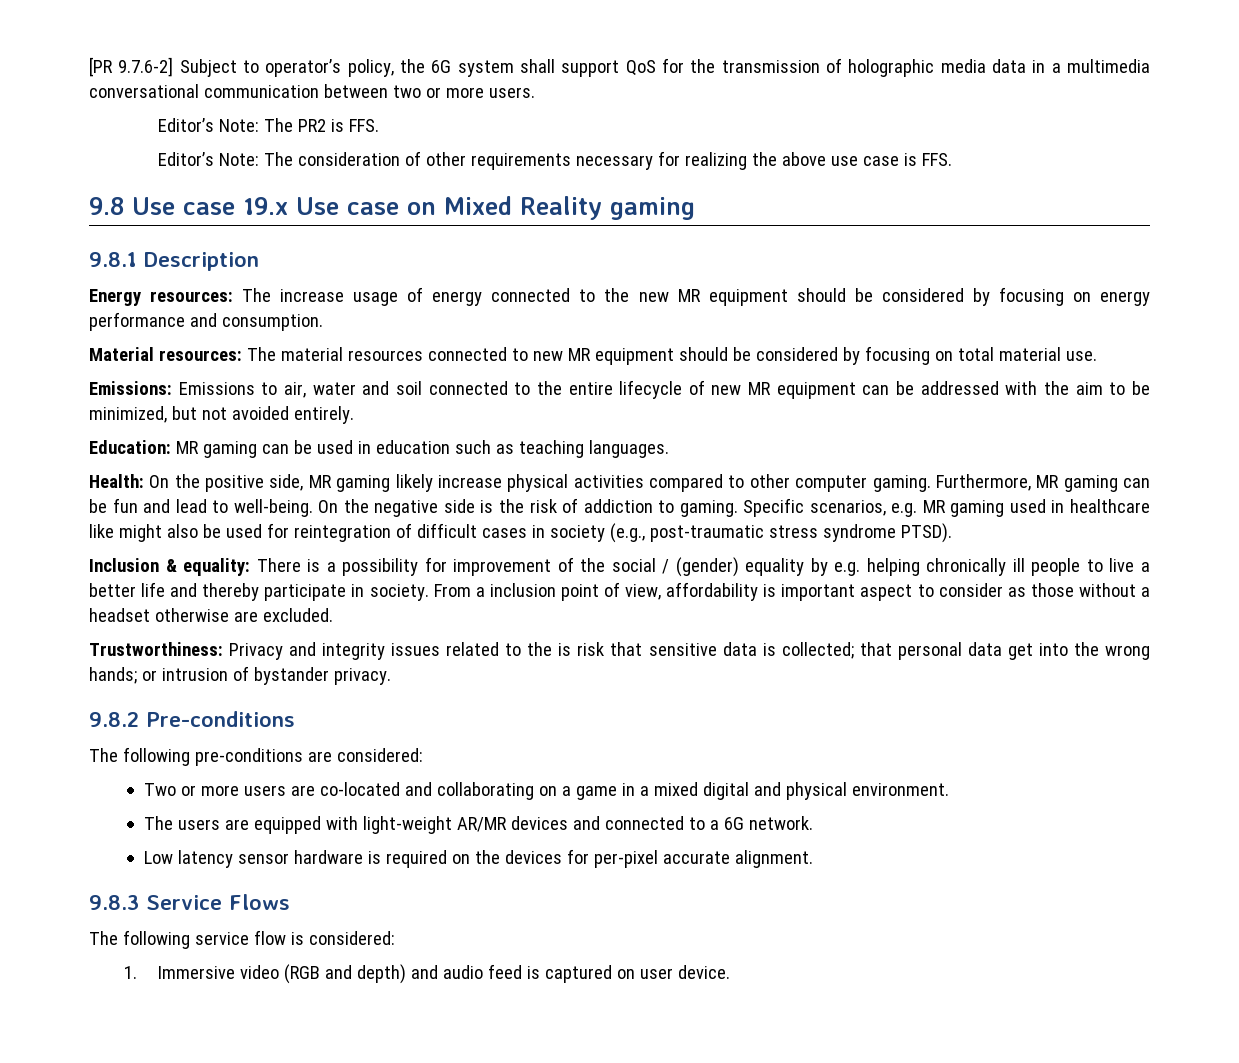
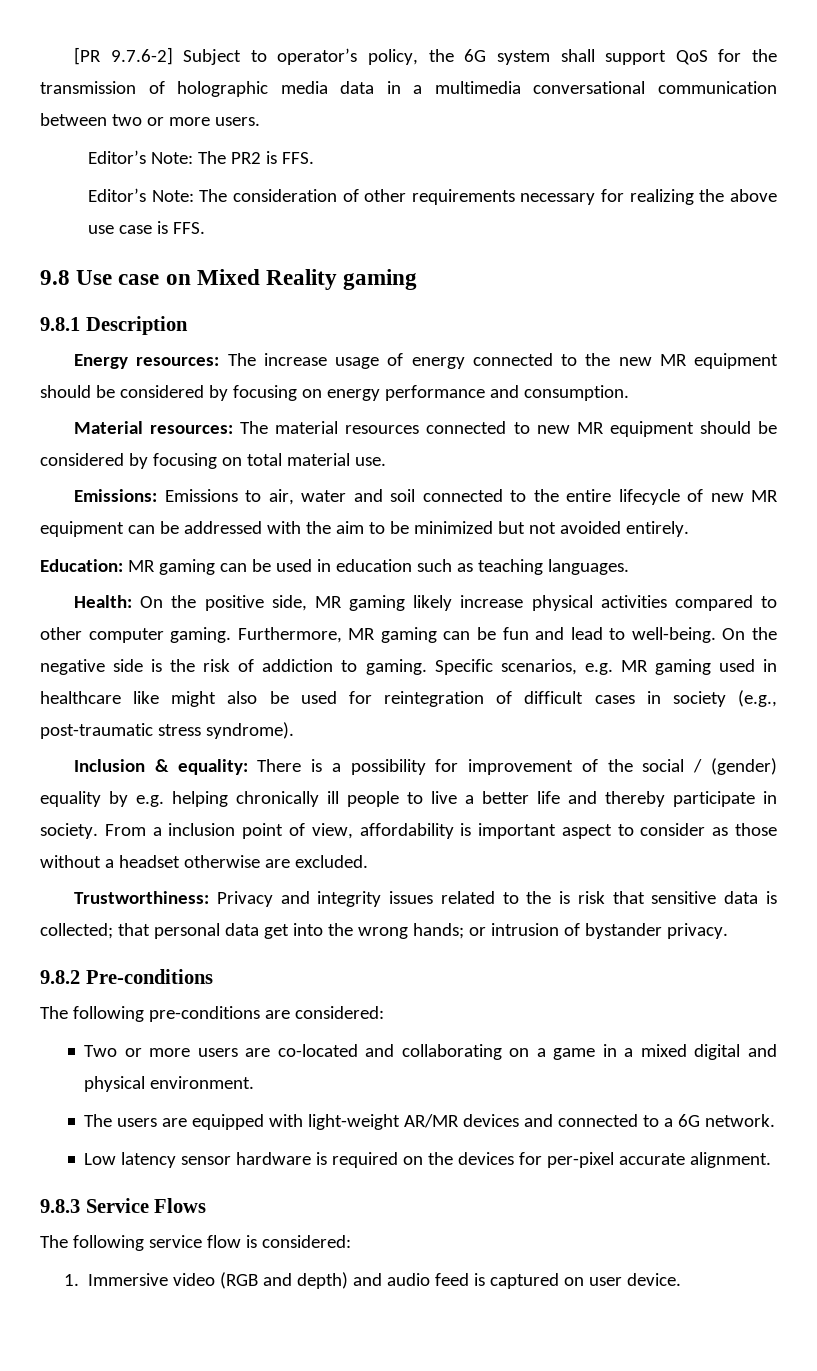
- 9.8 Use case 19.x Use case on Mixed Reality gaming
+ 9.8 Use case on Mixed Reality gaming
- Emissions: Emissions to air, water and soil connected to the entire lifecycle of new MR equipment can be addressed with the aim to be minimized, but not avoided entirely.
+ Emissions: Emissions to air, water and soil connected to the entire lifecycle of new MR equipment can be addressed with the aim to be minimized but not avoided entirely.
- Specific scenarios, e.g. MR gaming used in healthcare like might also be used for reintegration of difficult cases in society (e.g., post-traumatic stress syndrome PTSD).
+ Specific scenarios, e.g. MR gaming used in healthcare like might also be used for reintegration of difficult cases in society (e.g., post-traumatic stress syndrome).

